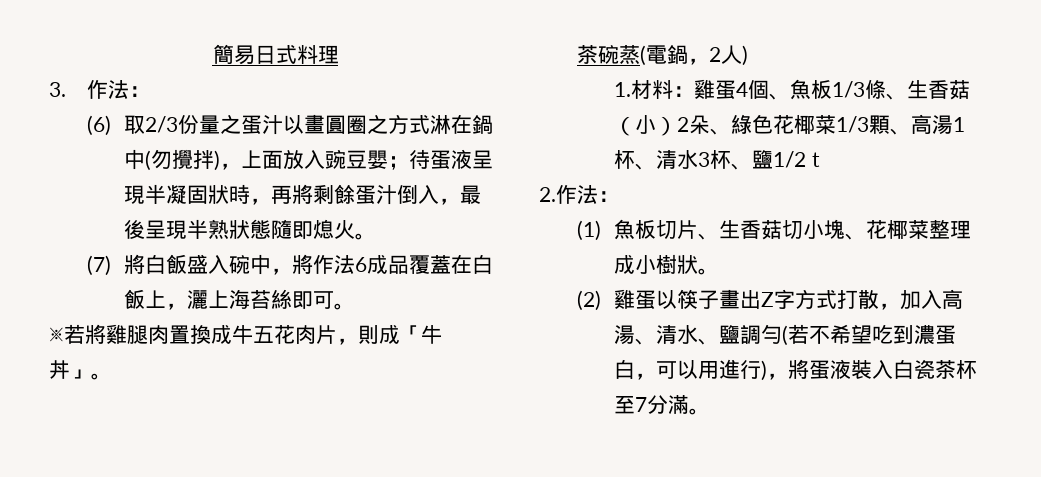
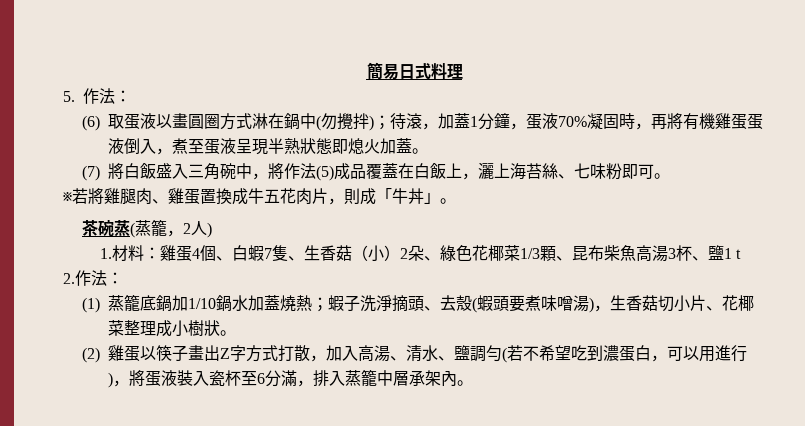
- 3.作法：
+ 5.作法：
- (6)取2/3份量之蛋汁以畫圓圈之方式淋在鍋中(勿攪拌)，上面放入豌豆嬰；待蛋液呈現半凝固狀時，再將剩餘蛋汁倒入，最後呈現半熟狀態隨即熄火。
+ (6)取蛋液以畫圓圈方式淋在鍋中(勿攪拌)；待滾，加蓋1分鐘，蛋液70%凝固時，再將有機雞蛋蛋液倒入，煮至蛋液呈現半熟狀態即熄火加蓋。
- (7)將白飯盛入碗中，將作法6成品覆蓋在白飯上，灑上海苔絲即可。
+ (7)將白飯盛入三角碗中，將作法(5)成品覆蓋在白飯上，灑上海苔絲、七味粉即可。
- ※若將雞腿肉置換成牛五花肉片，則成「牛丼」。
+ ※若將雞腿肉、雞蛋置換成牛五花肉片，則成「牛丼」。
- 茶碗蒸(電鍋，2人)
+ 茶碗蒸(蒸籠，2人)
- 1.材料：雞蛋4個、魚板1/3條、生香菇（小）2朵、綠色花椰菜1/3顆、高湯1杯、清水3杯、鹽1/2 t
+ 1.材料：雞蛋4個、白蝦7隻、生香菇（小）2朵、綠色花椰菜1/3顆、昆布柴魚高湯3杯、鹽1 t
- (1)魚板切片、生香菇切小塊、花椰菜整理成小樹狀。
+ (1)蒸籠底鍋加1/10鍋水加蓋燒熱；蝦子洗淨摘頭、去殼(蝦頭要煮味噌湯)，生香菇切小片、花椰菜整理成小樹狀。
- (2)雞蛋以筷子畫出Z字方式打散，加入高湯、清水、鹽調勻(若不希望吃到濃蛋白，可以用進行)，將蛋液裝入白瓷茶杯至7分滿。
+ (2)雞蛋以筷子畫出Z字方式打散，加入高湯、清水、鹽調勻(若不希望吃到濃蛋白，可以用進行)，將蛋液裝入瓷杯至6分滿，排入蒸籠中層承架內。

